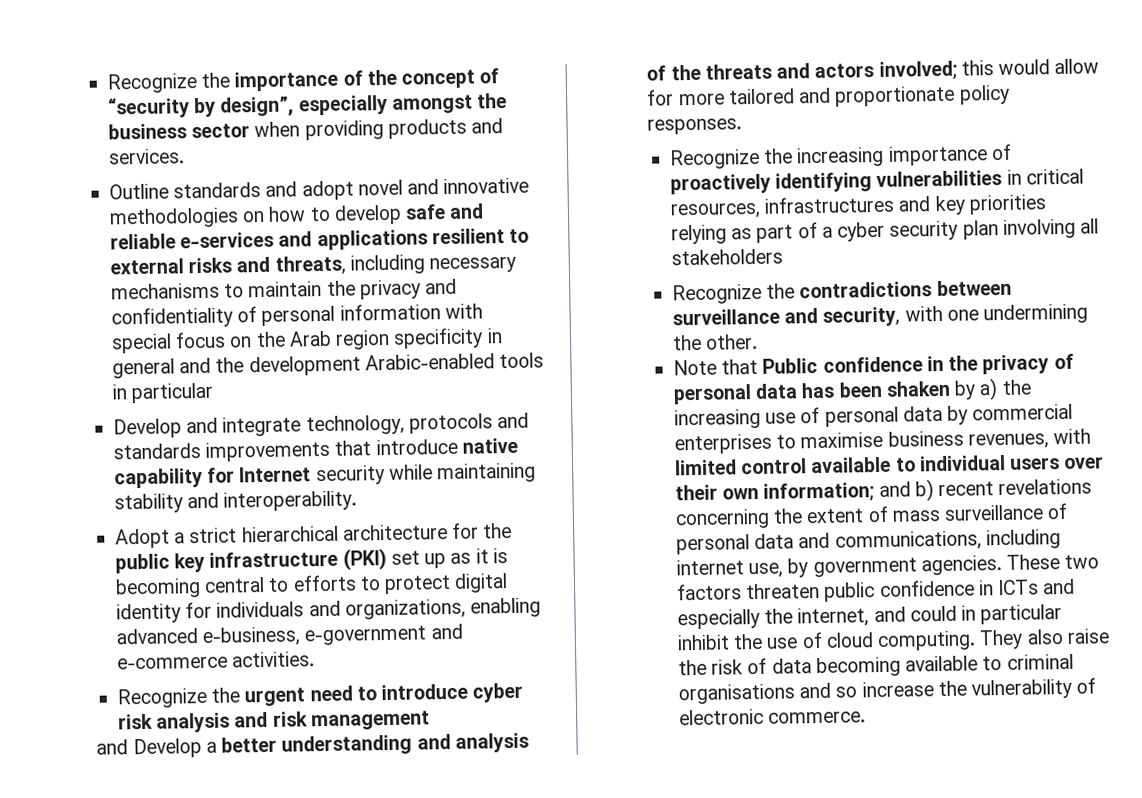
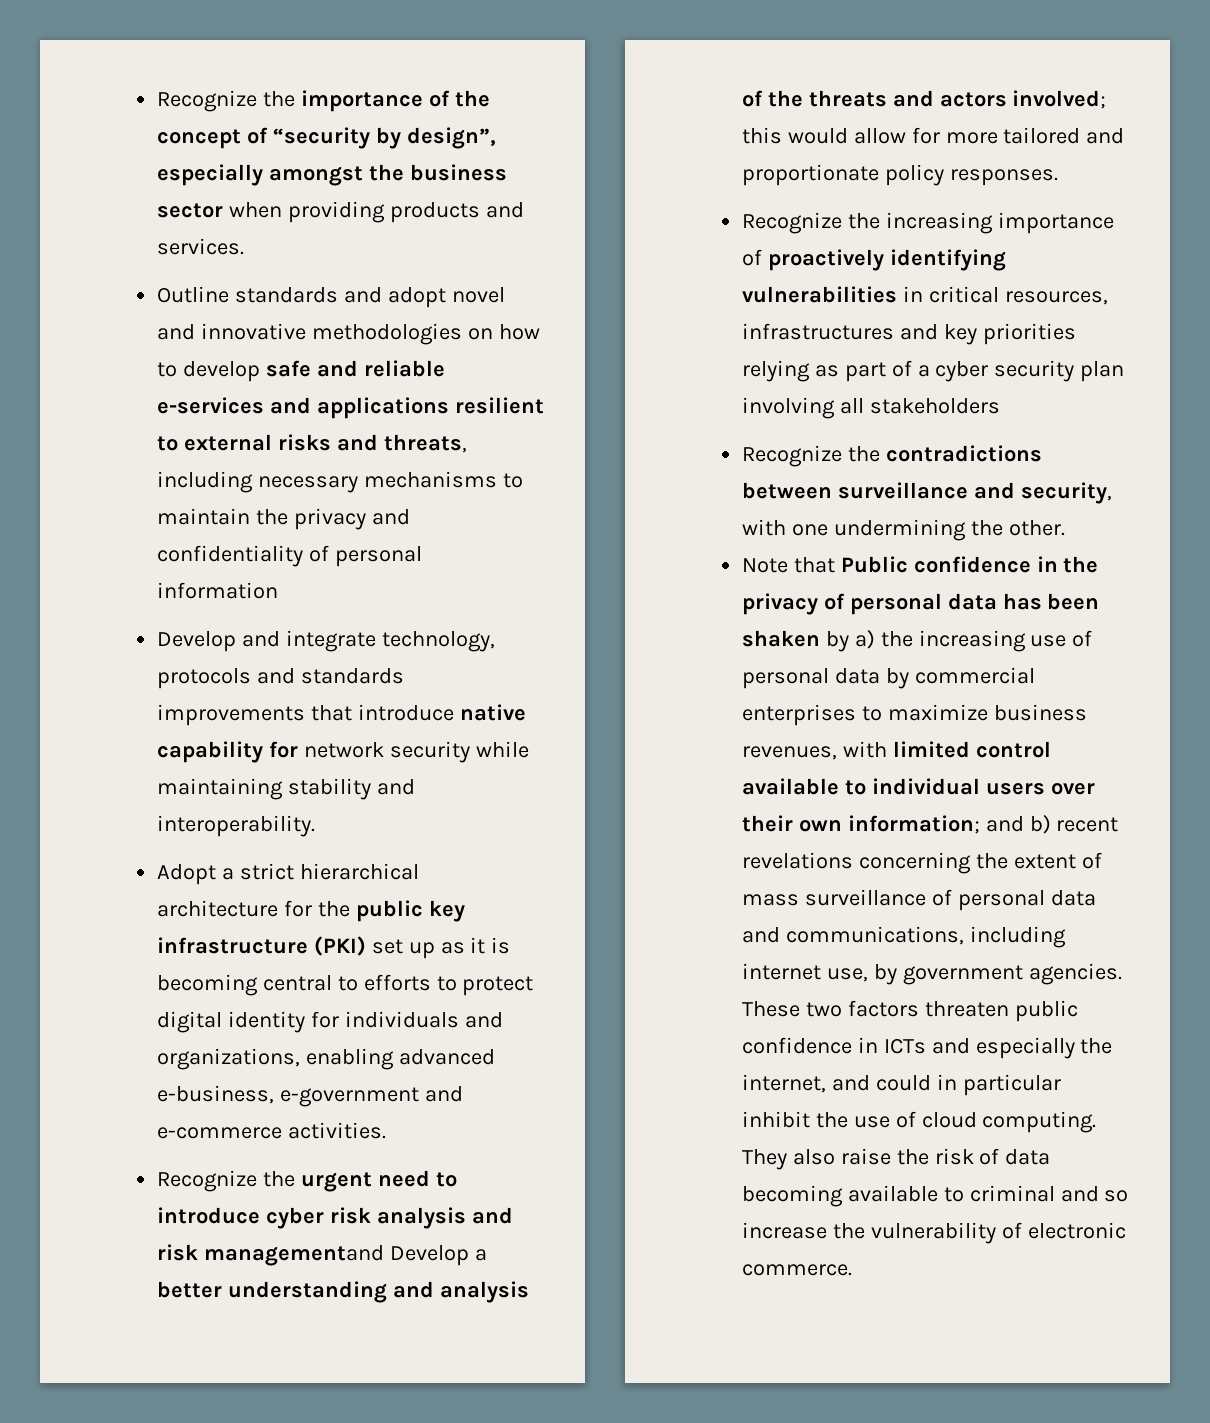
- Outline standards and adopt novel and innovative methodologies on how to develop safe and reliable e-services and applications resilient to external risks and threats, including necessary mechanisms to maintain the privacy and confidentiality of personal information with special focus on the Arab region specificity in general and the development Arabic-enabled tools in particular
+ Outline standards and adopt novel and innovative methodologies on how to develop safe and reliable e-services and applications resilient to external risks and threats, including necessary mechanisms to maintain the privacy and confidentiality of personal information
- Develop and integrate technology, protocols and standards improvements that introduce native capability for Internet security while maintaining stability and interoperability.
+ Develop and integrate technology, protocols and standards improvements that introduce native capability for network security while maintaining stability and interoperability.
- Recognize the urgent need to introduce cyber risk analysis and risk management
- and Develop a better understanding and analysis of the threats and actors involved; this would allow for more tailored and proportionate policy responses.
+ Recognize the urgent need to introduce cyber risk analysis and risk managementand Develop a better understanding and analysis of the threats and actors involved; this would allow for more tailored and proportionate policy responses.
- Note that Public confidence in the privacy of personal data has been shaken by a) the increasing use of personal data by commercial enterprises to maximise business revenues, with limited control available to individual users over their own information; and b) recent revelations concerning the extent of mass surveillance of personal data and communications, including internet use, by government agencies.
+ Note that Public confidence in the privacy of personal data has been shaken by a) the increasing use of personal data by commercial enterprises to maximize business revenues, with limited control available to individual users over their own information; and b) recent revelations concerning the extent of mass surveillance of personal data and communications, including internet use, by government agencies.
- They also raise the risk of data becoming available to criminal organisations and so increase the vulnerability of electronic commerce.
+ They also raise the risk of data becoming available to criminal and so increase the vulnerability of electronic commerce.

